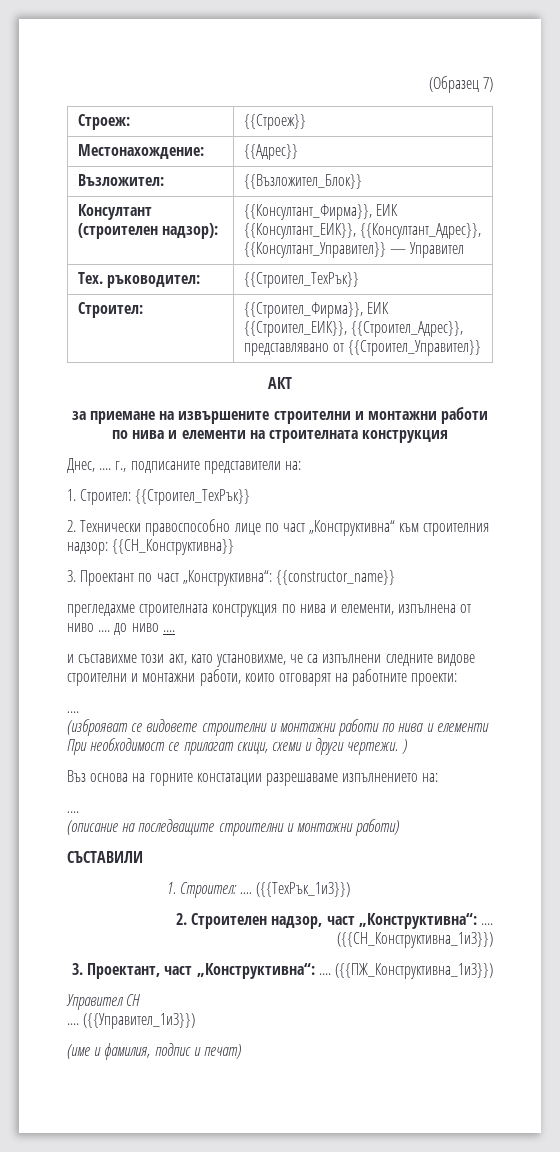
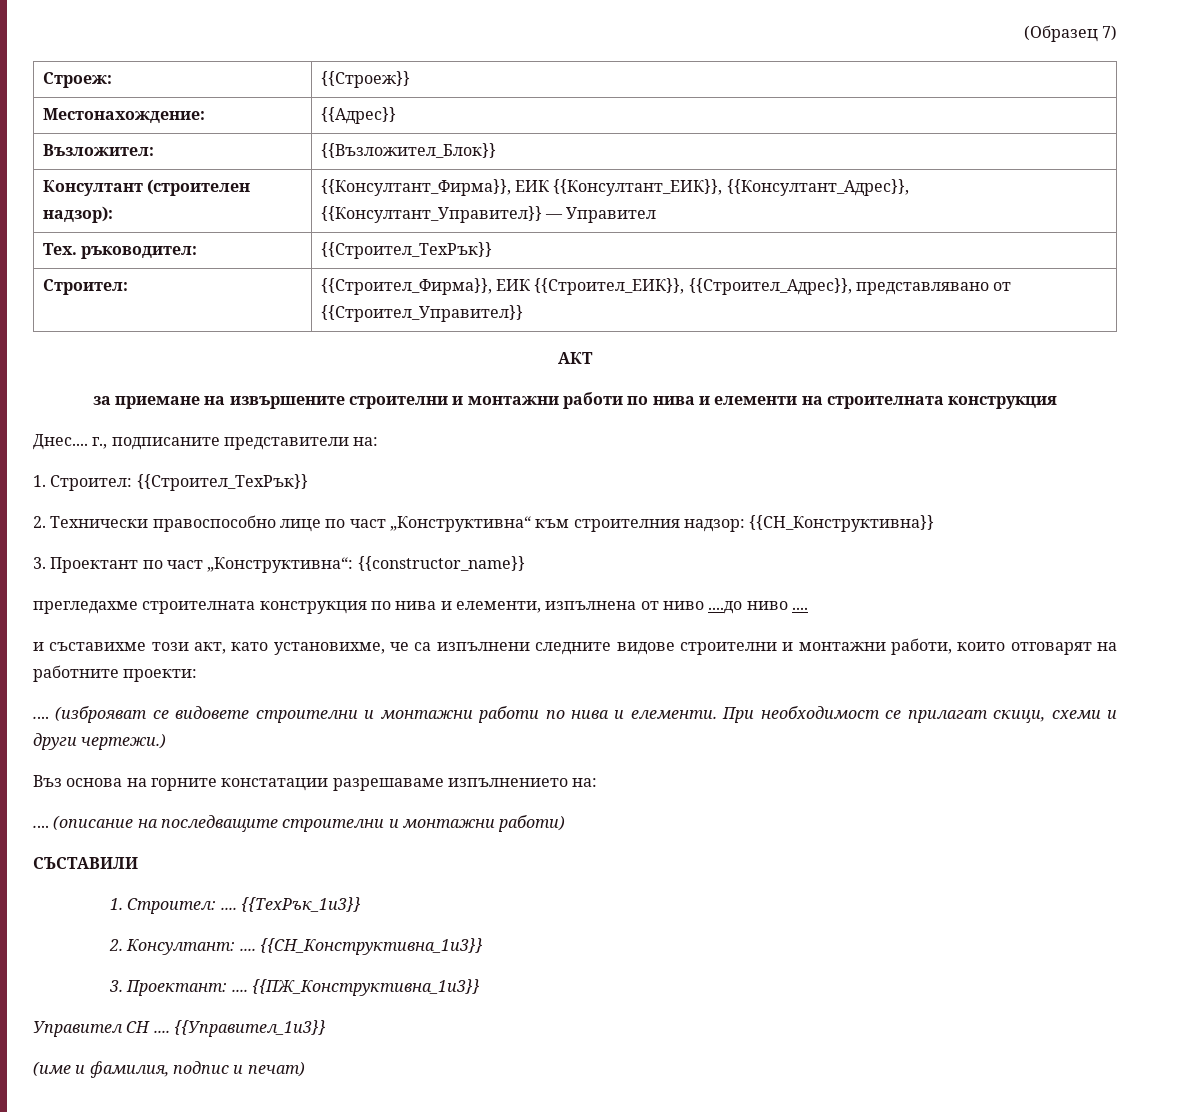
- Днес, .... г., подписаните представители на:
+ Днес.... г., подписаните представители на:
- прегледахме строителната конструкция по нива и елементи, изпълнена от ниво .... до ниво ....
+ прегледахме строителната конструкция по нива и елементи, изпълнена от ниво ....до ниво ....
  и съставихме този акт, като установихме, че са изпълнени следните видове строителни и монтажни работи, които отговарят на работните проекти:
- ....
- (изброяват се видовете строителни и монтажни работи по нива и елементи При необходимост се прилагат скици, схеми и други чертежи. )
+ .... (изброяват се видовете строителни и монтажни работи по нива и елементи. При необходимост се прилагат скици, схеми и други чертежи.)
  Въз основа на горните констатации разрешаваме изпълнението на:
- ....
- (описание на последващите строителни и монтажни работи)
+ .... (описание на последващите строителни и монтажни работи)
- ({{ТехРък_1и3}})
- 2. Строителен надзор, част „Конструктивна“: .... ({{СН_Конструктивна_1и3}})
- 3. Проектант, част „Конструктивна“: .... ({{ПЖ_Конструктивна_1и3}})
+ {{ТехРък_1и3}}
+ 2. Консултант: .... {{СН_Конструктивна_1и3}}
+ 3. Проектант: .... {{ПЖ_Конструктивна_1и3}}
- Управител СН
- .... ({{Управител_1и3}})
+ Управител СН .... {{Управител_1и3}}

